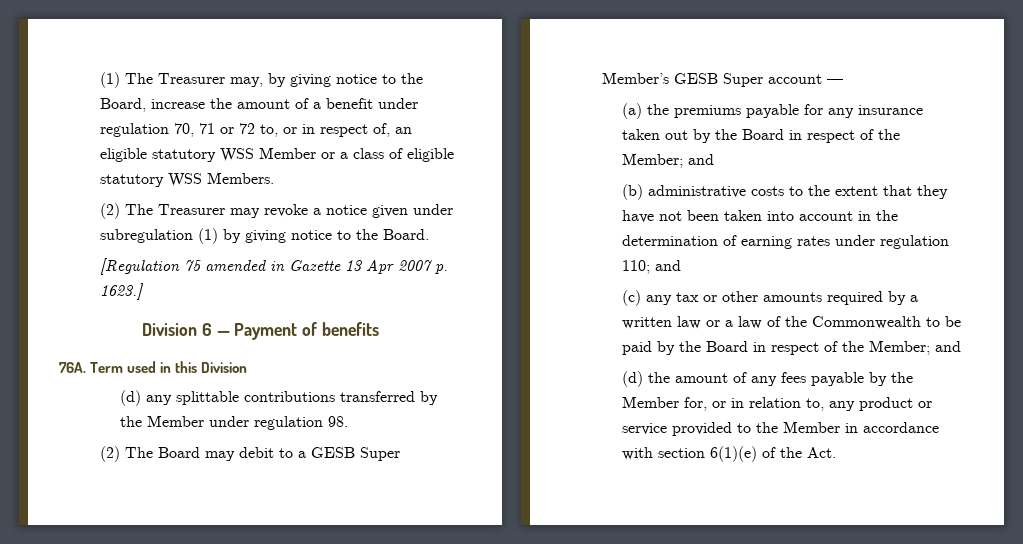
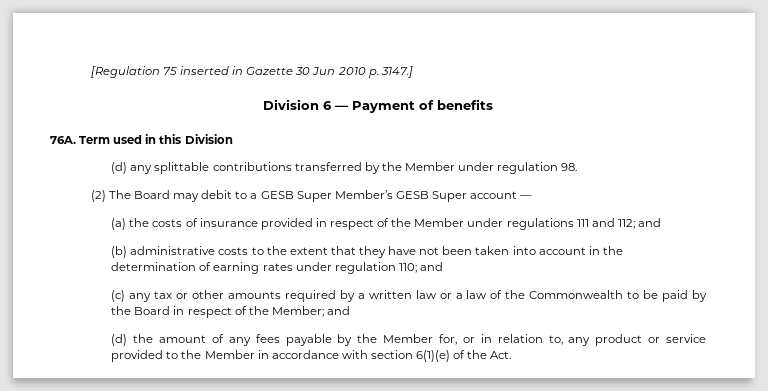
- (1) The Treasurer may, by giving notice to the Board, increase the amount of a benefit under regulation 70, 71 or 72 to, or in respect of, an eligible statutory WSS Member or a class of eligible statutory WSS Members.
- (2) The Treasurer may revoke a notice given under subregulation (1) by giving notice to the Board.
- [Regulation 75 amended in Gazette 13 Apr 2007 p. 1623.]
+ [Regulation 75 inserted in Gazette 30 Jun 2010 p. 3147.]
- (a) the premiums payable for any insurance taken out by the Board in respect of the Member; and
+ (a) the costs of insurance provided in respect of the Member under regulations 111 and 112; and

